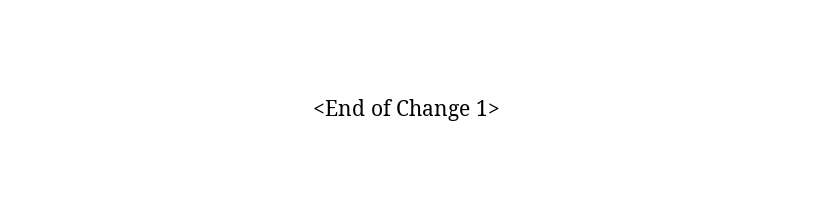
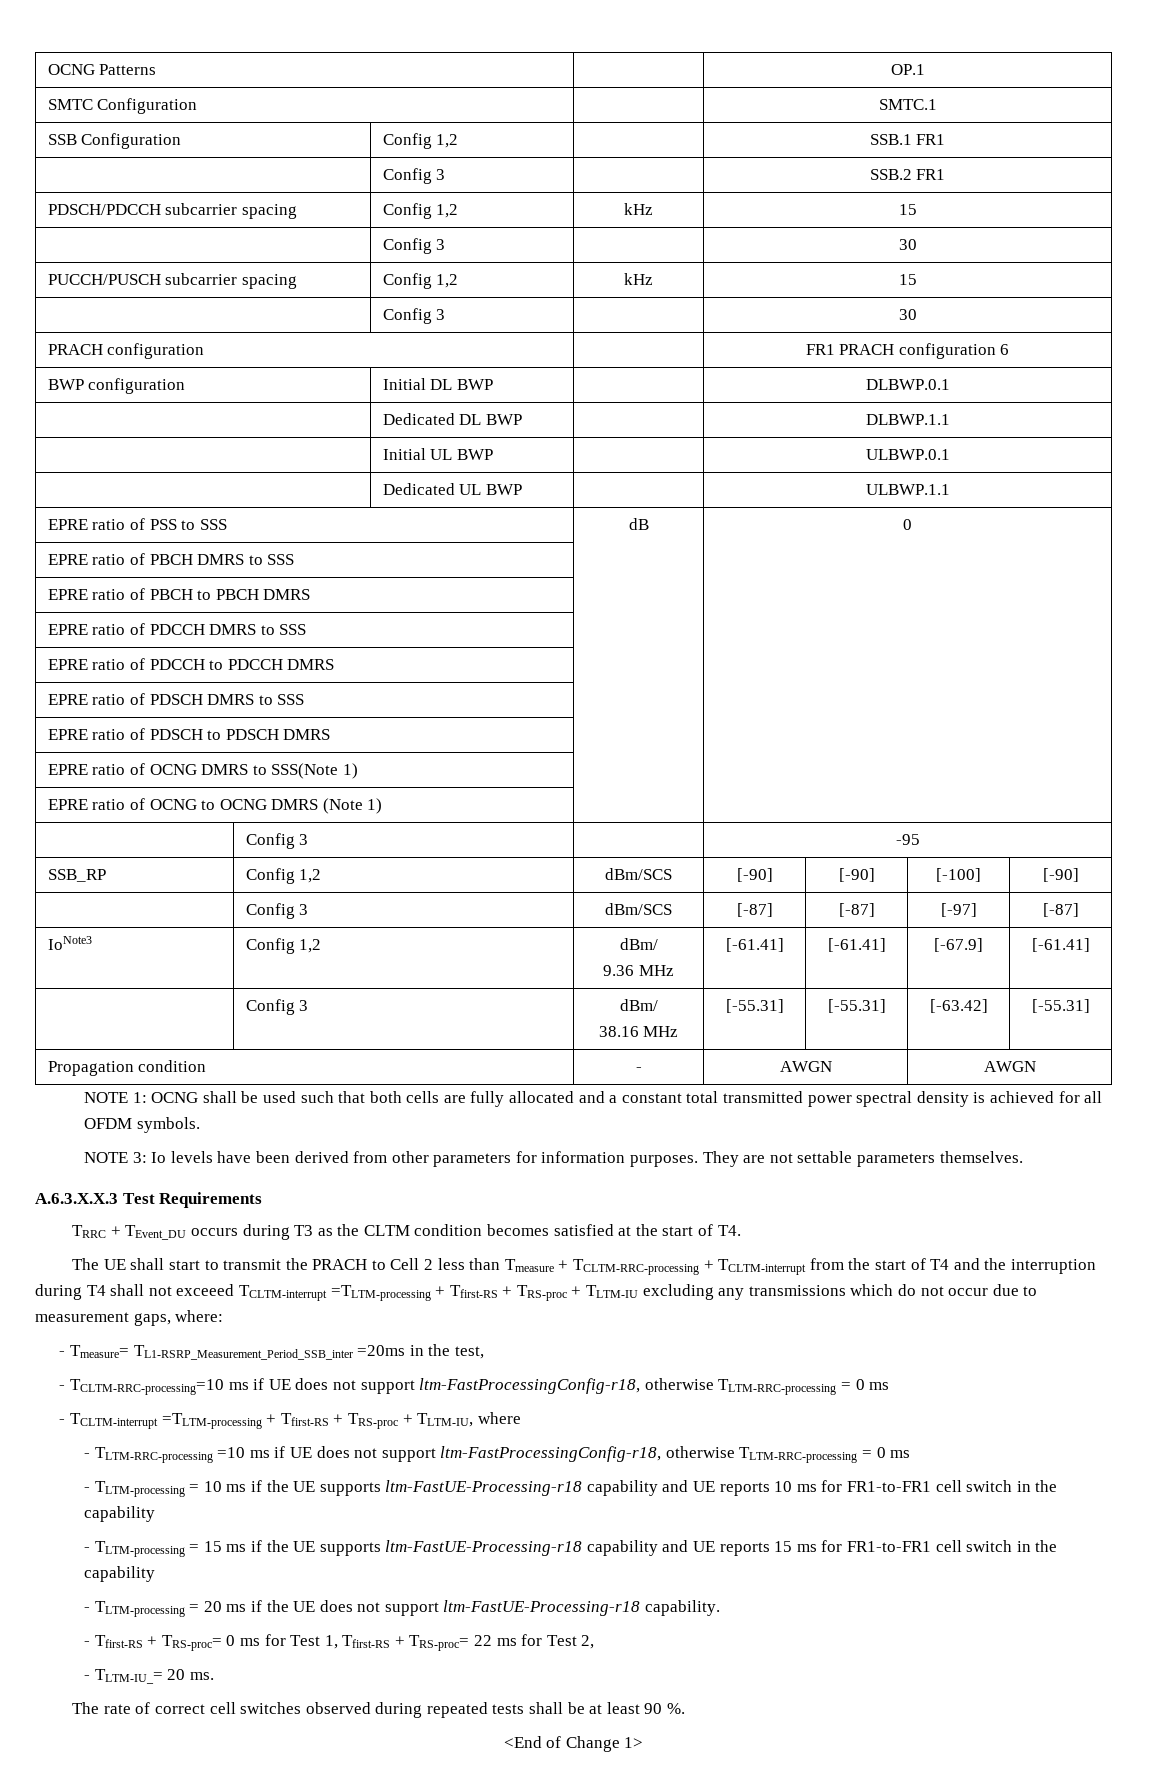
+ OCNG Patterns | | OP.1
+ SMTC Configuration | | SMTC.1
+ SSB Configuration | Config 1,2 | | SSB.1 FR1
+ | Config 3 | | SSB.2 FR1
+ PDSCH/PDCCH subcarrier spacing | Config 1,2 | kHz | 15
+ | Config 3 | | 30
+ PUCCH/PUSCH subcarrier spacing | Config 1,2 | kHz | 15
+ | Config 3 | | 30
+ PRACH configuration | | FR1 PRACH configuration 6
+ BWP configuration | Initial DL BWP | | DLBWP.0.1
+ | Dedicated DL BWP | | DLBWP.1.1
+ | Initial UL BWP | | ULBWP.0.1
+ | Dedicated UL BWP | | ULBWP.1.1
+ EPRE ratio of PSS to SSS | dB | 0
+ EPRE ratio of PBCH DMRS to SSS | |
+ EPRE ratio of PBCH to PBCH DMRS | |
+ EPRE ratio of PDCCH DMRS to SSS | |
+ EPRE ratio of PDCCH to PDCCH DMRS | |
+ EPRE ratio of PDSCH DMRS to SSS | |
+ EPRE ratio of PDSCH to PDSCH DMRS | |
+ EPRE ratio of OCNG DMRS to SSS(Note 1) | |
+ EPRE ratio of OCNG to OCNG DMRS (Note 1) | |
+ | Config 3 | | -95
+ SSB_RP | Config 1,2 | dBm/SCS | [-90] | [-90] | [-100] | [-90]
+ | Config 3 | dBm/SCS | [-87] | [-87] | [-97] | [-87]
+ IoNote3 | Config 1,2 | dBm/
+ 9.36 MHz | [-61.41] | [-61.41] | [-67.9] | [-61.41]
+ | Config 3 | dBm/
+ 38.16 MHz | [-55.31] | [-55.31] | [-63.42] | [-55.31]
+ Propagation condition | - | AWGN | AWGN
+ NOTE 1: OCNG shall be used such that both cells are fully allocated and a constant total transmitted power spectral density is achieved for all OFDM symbols.
+ NOTE 3: Io levels have been derived from other parameters for information purposes. They are not settable parameters themselves.
+ A.6.3.X.X.3 Test Requirements
+ TRRC + TEvent_DU occurs during T3 as the CLTM condition becomes satisfied at the start of T4.
+ The UE shall start to transmit the PRACH to Cell 2 less than Tmeasure + TCLTM-RRC-processing + TCLTM-interrupt from the start of T4 and the interruption during T4 shall not exceeed TCLTM-interrupt =TLTM-processing + Tfirst-RS + TRS-proc + TLTM-IU excluding any transmissions which do not occur due to measurement gaps, where:
+ - Tmeasure= TL1-RSRP_Measurement_Period_SSB_inter =20ms in the test,
+ - TCLTM-RRC-processing=10 ms if UE does not support ltm-FastProcessingConfig-r18, otherwise TLTM-RRC-processing = 0 ms
+ - TCLTM-interrupt =TLTM-processing + Tfirst-RS + TRS-proc + TLTM-IU, where
+ - TLTM-RRC-processing =10 ms if UE does not support ltm-FastProcessingConfig-r18, otherwise TLTM-RRC-processing = 0 ms
+ - TLTM-processing = 10 ms if the UE supports ltm-FastUE-Processing-r18 capability and UE reports 10 ms for FR1-to-FR1 cell switch in the capability
+ - TLTM-processing = 15 ms if the UE supports ltm-FastUE-Processing-r18 capability and UE reports 15 ms for FR1-to-FR1 cell switch in the capability
+ - TLTM-processing = 20 ms if the UE does not support ltm-FastUE-Processing-r18 capability.
+ - Tfirst-RS + TRS-proc= 0 ms for Test 1, Tfirst-RS + TRS-proc= 22 ms for Test 2,
+ - TLTM-IU_= 20 ms.
+ The rate of correct cell switches observed during repeated tests shall be at least 90 %.

